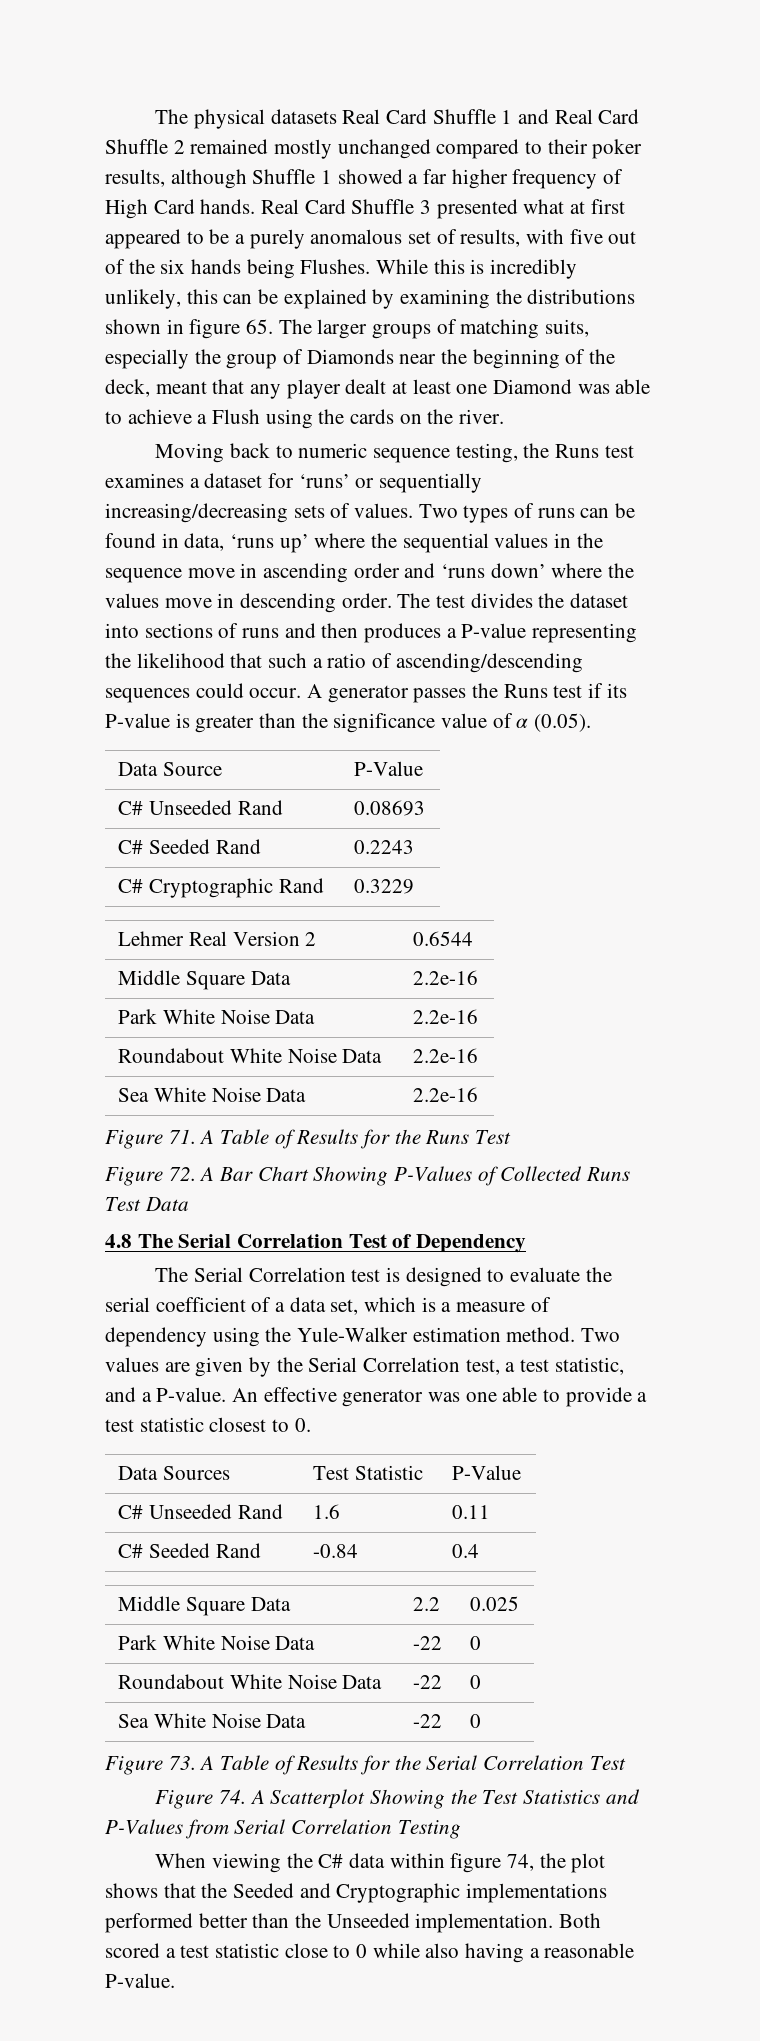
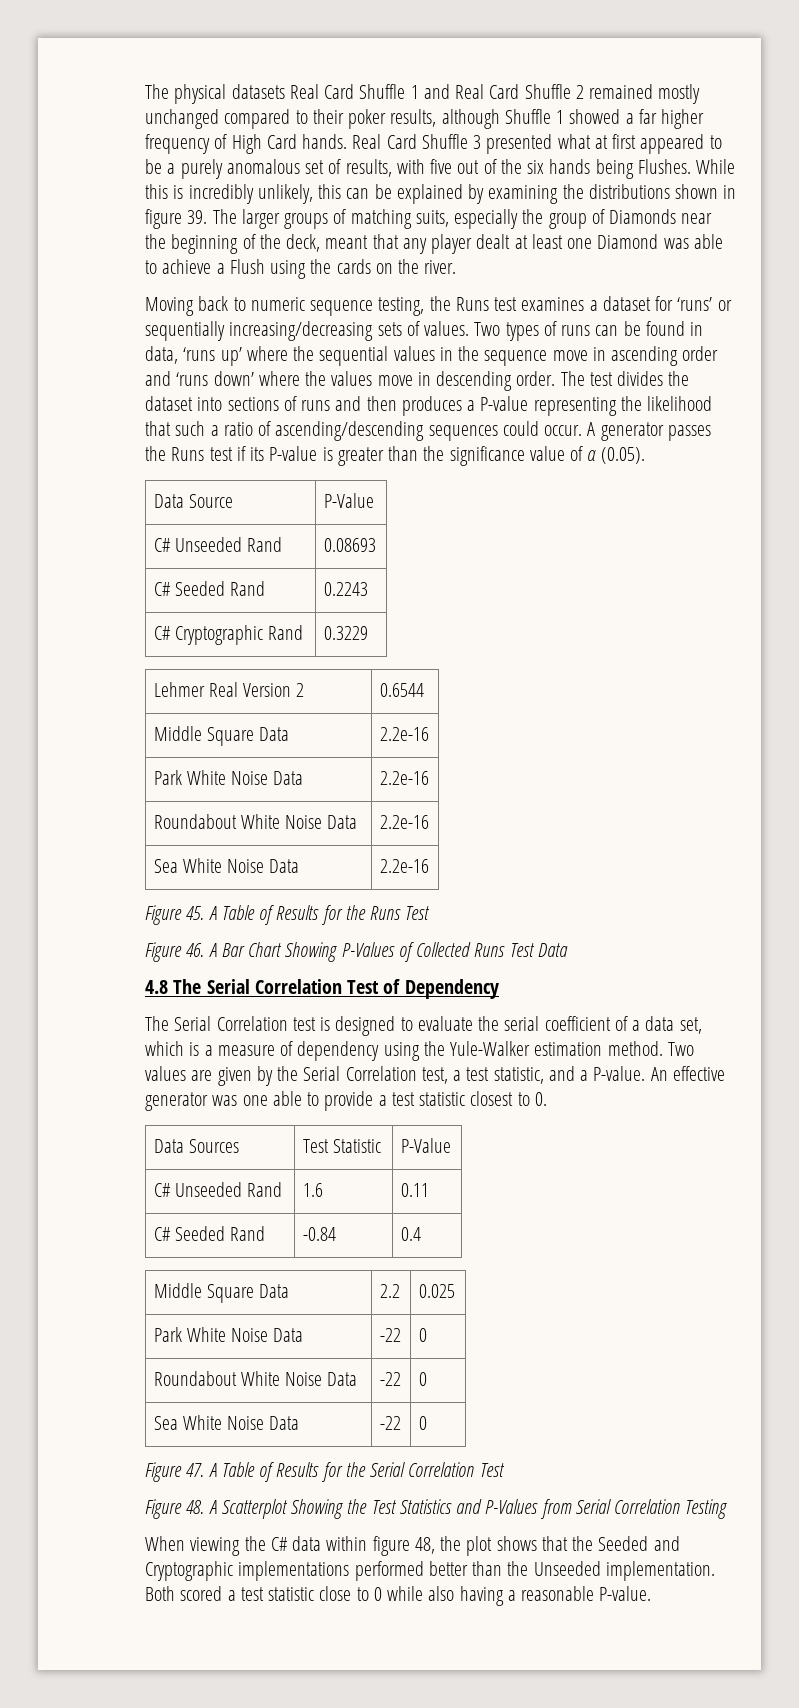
- While this is incredibly unlikely, this can be explained by examining the distributions shown in figure 65. The larger groups of matching suits, especially the group of Diamonds near the beginning of the deck, meant that any player dealt at least one Diamond was able to achieve a Flush using the cards on the river.
+ While this is incredibly unlikely, this can be explained by examining the distributions shown in figure 39. The larger groups of matching suits, especially the group of Diamonds near the beginning of the deck, meant that any player dealt at least one Diamond was able to achieve a Flush using the cards on the river.
- Figure 71. A Table of Results for the Runs Test
+ Figure 45. A Table of Results for the Runs Test
- Figure 72. A Bar Chart Showing P-Values of Collected Runs Test Data
+ Figure 46. A Bar Chart Showing P-Values of Collected Runs Test Data
- Figure 73. A Table of Results for the Serial Correlation Test
+ Figure 47. A Table of Results for the Serial Correlation Test
- Figure 74. A Scatterplot Showing the Test Statistics and P-Values from Serial Correlation Testing
+ Figure 48. A Scatterplot Showing the Test Statistics and P-Values from Serial Correlation Testing
- When viewing the C# data within figure 74, the plot shows that the Seeded and Cryptographic implementations performed better than the Unseeded implementation.
+ When viewing the C# data within figure 48, the plot shows that the Seeded and Cryptographic implementations performed better than the Unseeded implementation.

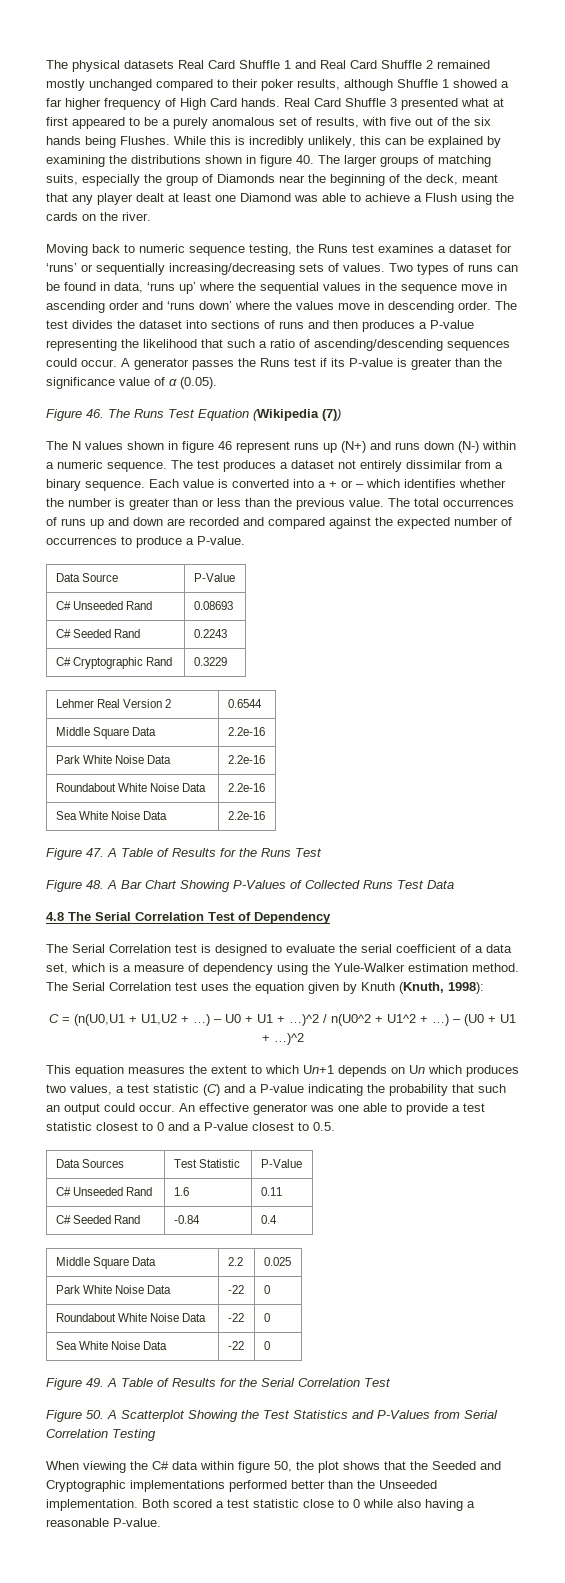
- While this is incredibly unlikely, this can be explained by examining the distributions shown in figure 39. The larger groups of matching suits, especially the group of Diamonds near the beginning of the deck, meant that any player dealt at least one Diamond was able to achieve a Flush using the cards on the river.
+ While this is incredibly unlikely, this can be explained by examining the distributions shown in figure 40. The larger groups of matching suits, especially the group of Diamonds near the beginning of the deck, meant that any player dealt at least one Diamond was able to achieve a Flush using the cards on the river.
+ Figure 46. The Runs Test Equation (Wikipedia (7))
+ The N values shown in figure 46 represent runs up (N+) and runs down (N-) within a numeric sequence. The test produces a dataset not entirely dissimilar from a binary sequence. Each value is converted into a + or – which identifies whether the number is greater than or less than the previous value. The total occurrences of runs up and down are recorded and compared against the expected number of occurrences to produce a P-value.
- Figure 45. A Table of Results for the Runs Test
+ Figure 47. A Table of Results for the Runs Test
- Figure 46. A Bar Chart Showing P-Values of Collected Runs Test Data
+ Figure 48. A Bar Chart Showing P-Values of Collected Runs Test Data
- Two values are given by the Serial Correlation test, a test statistic, and a P-value.
+ The Serial Correlation test uses the equation given by Knuth (Knuth, 1998):
+ C = (n(U0,U1 + U1,U2 + …) – U0 + U1 + …)^2 / n(U0^2 + U1^2 + …) – (U0 + U1 + …)^2
+ This equation measures the extent to which Un+1 depends on Un which produces two values, a test statistic (C) and a P-value indicating the probability that such an output could occur.
- An effective generator was one able to provide a test statistic closest to 0.
+ An effective generator was one able to provide a test statistic closest to 0 and a P-value closest to 0.5.
- Figure 47. A Table of Results for the Serial Correlation Test
+ Figure 49. A Table of Results for the Serial Correlation Test
- Figure 48. A Scatterplot Showing the Test Statistics and P-Values from Serial Correlation Testing
+ Figure 50. A Scatterplot Showing the Test Statistics and P-Values from Serial Correlation Testing
- When viewing the C# data within figure 48, the plot shows that the Seeded and Cryptographic implementations performed better than the Unseeded implementation.
+ When viewing the C# data within figure 50, the plot shows that the Seeded and Cryptographic implementations performed better than the Unseeded implementation.

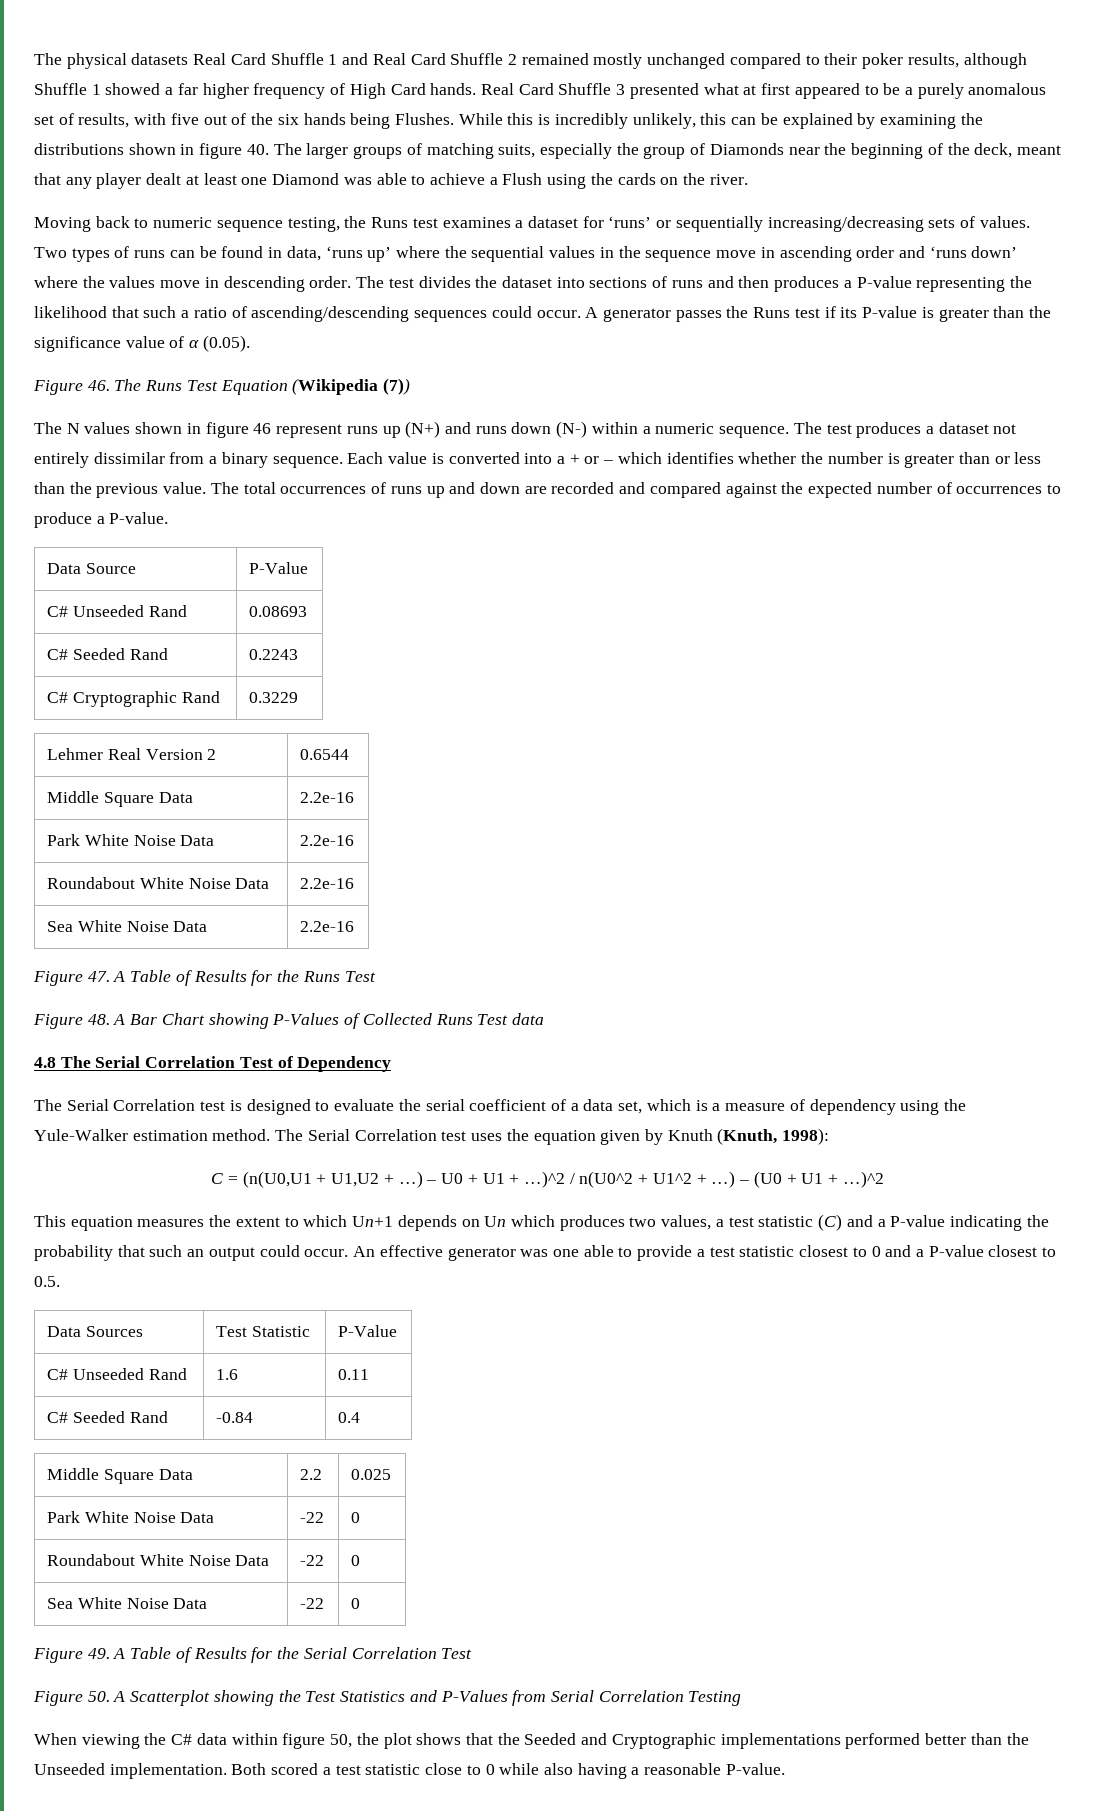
- Figure 48. A Bar Chart Showing P-Values of Collected Runs Test Data
+ Figure 48. A Bar Chart showing P-Values of Collected Runs Test data
- Figure 50. A Scatterplot Showing the Test Statistics and P-Values from Serial Correlation Testing
+ Figure 50. A Scatterplot showing the Test Statistics and P-Values from Serial Correlation Testing

